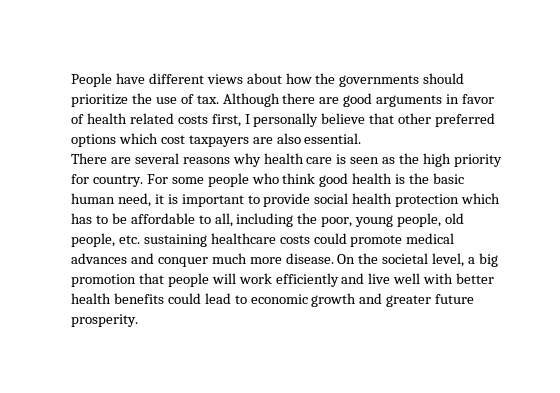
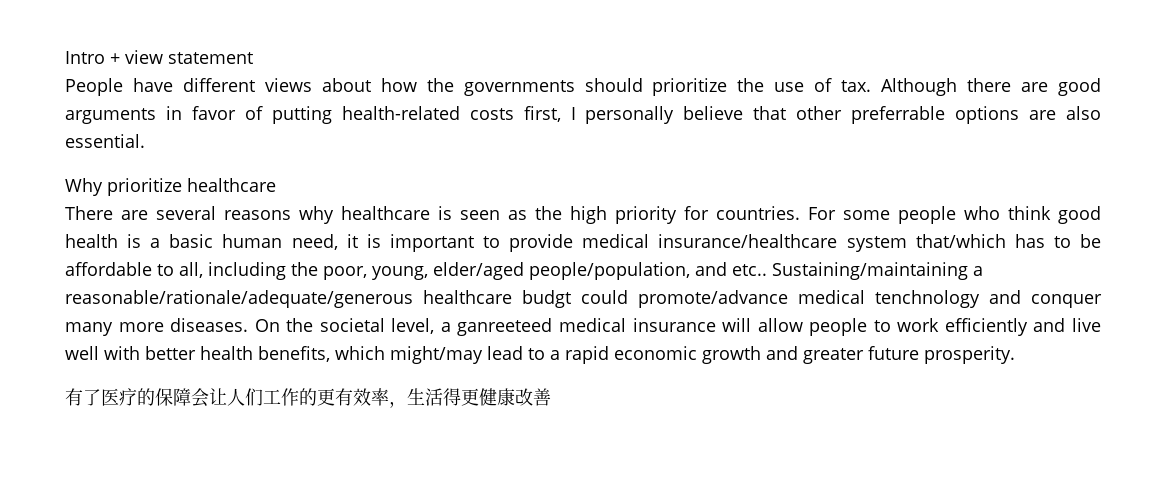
+ Intro + view statement
- Although there are good arguments in favor of health related costs first, I personally believe that other preferred options which cost taxpayers are also essential.
+ Although there are good arguments in favor of putting health-related costs first, I personally believe that other preferrable options are also essential.
+ Why prioritize healthcare
- There are several reasons why health care is seen as the high priority for country.
+ There are several reasons why healthcare is seen as the high priority for countries.
- For some people who think good health is the basic human need, it is important to provide social health protection which has to be affordable to all, including the poor, young people, old people, etc. sustaining healthcare costs could promote medical advances and conquer much more disease.
+ For some people who think good health is a basic human need, it is important to provide medical insurance/healthcare system that/which has to be affordable to all, including the poor, young, elder/aged people/population, and etc.. Sustaining/maintaining a reasonable/rationale/adequate/generous healthcare budgt could promote/advance medical tenchnology and conquer many more diseases.
- On the societal level, a big promotion that people will work efficiently and live well with better health benefits could lead to economic growth and greater future prosperity.
+ On the societal level, a ganreeteed medical insurance will allow people to work efficiently and live well with better health benefits, which might/may lead to a rapid economic growth and greater future prosperity.
+ 有了医疗的保障会让人们工作的更有效率，生活得更健康改善

